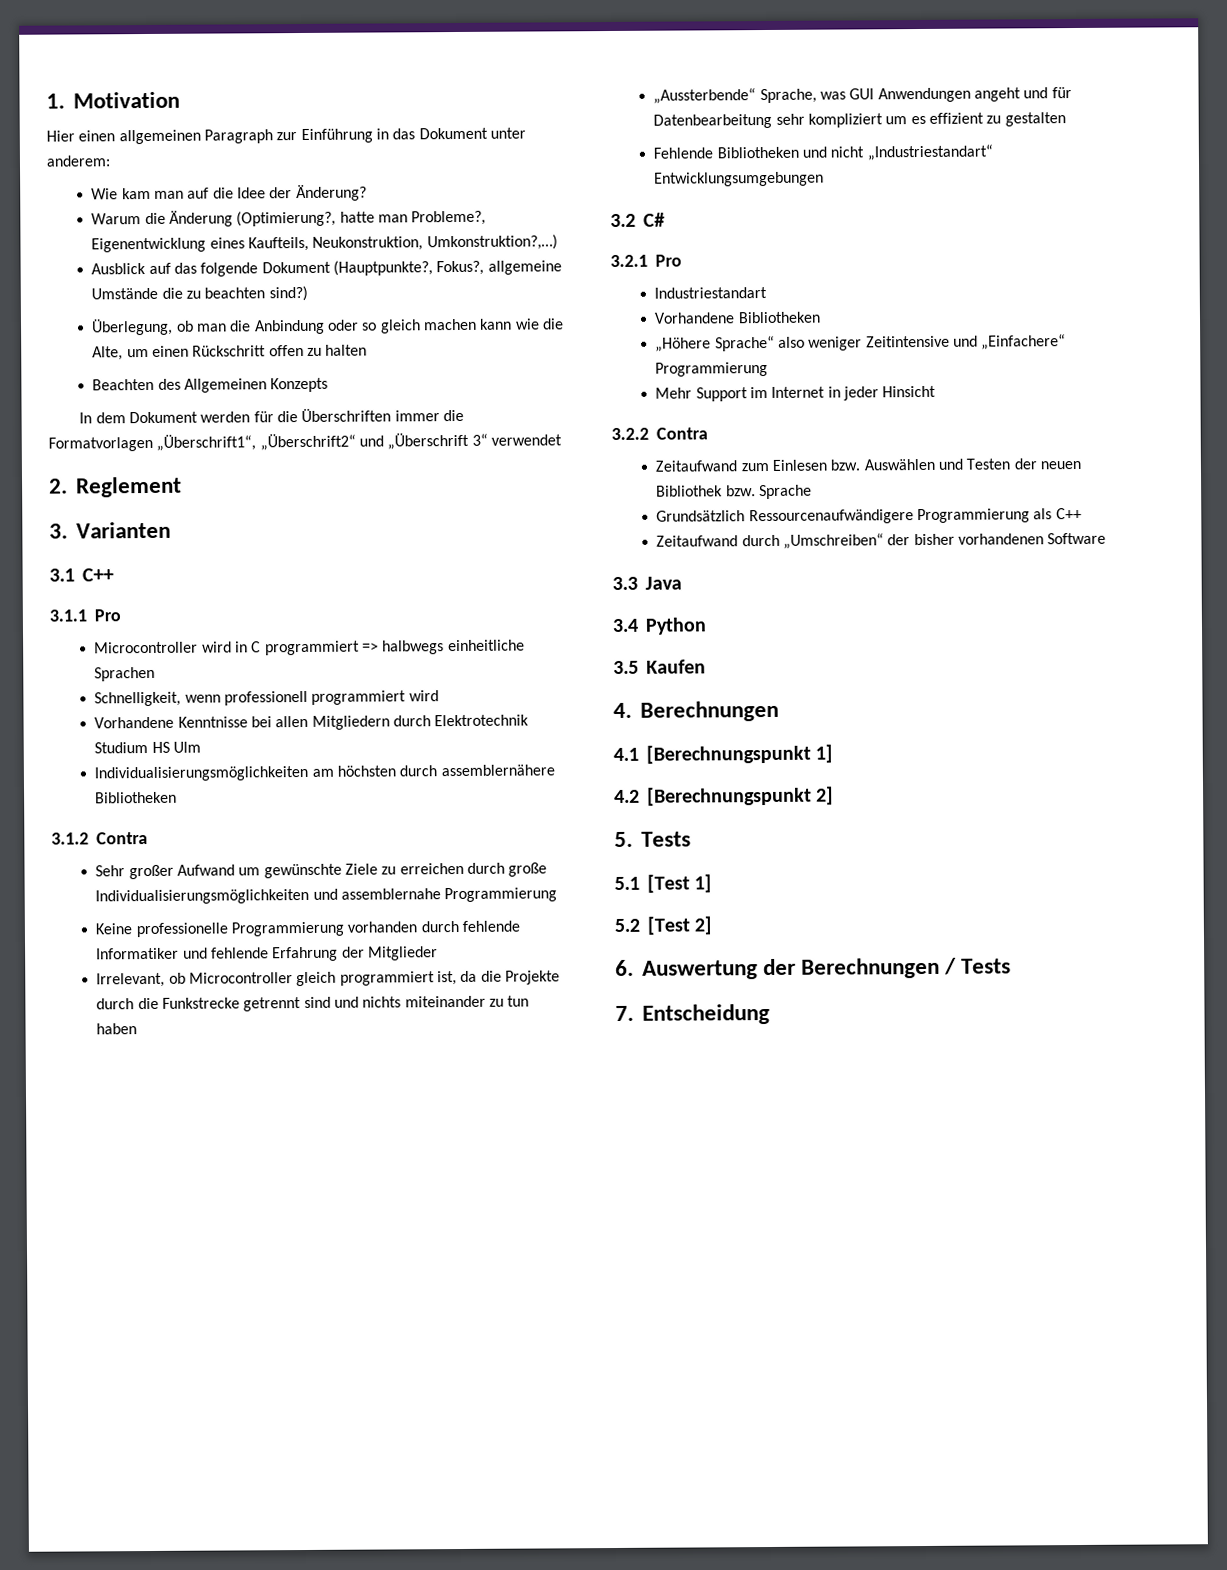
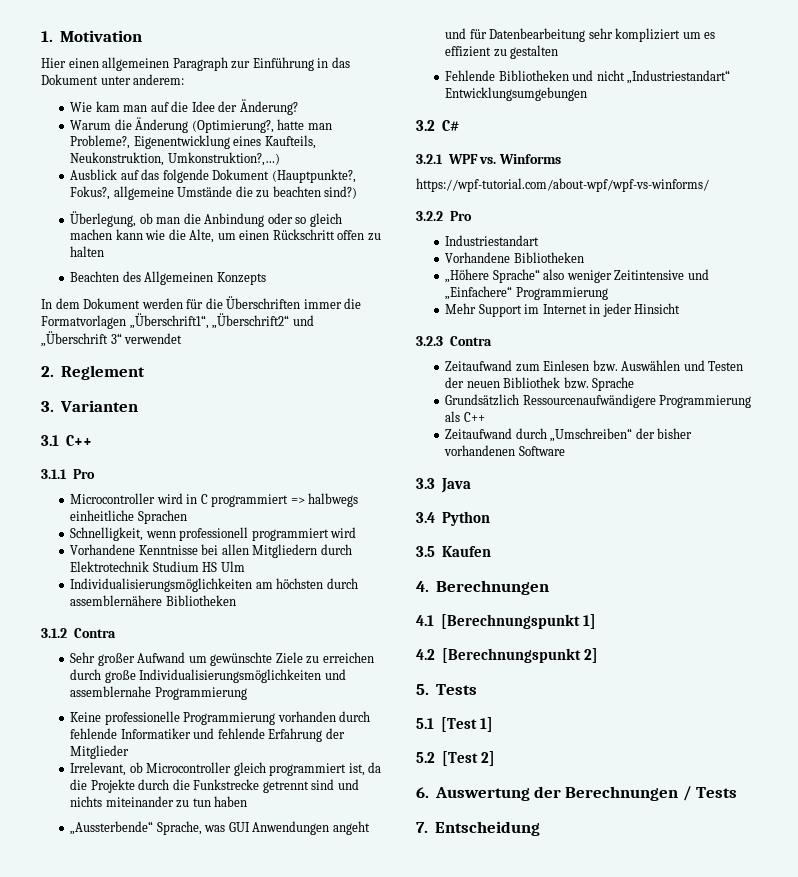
- 3.2.1 Pro
+ 3.2.1 WPF vs. Winforms
+ https://wpf-tutorial.com/about-wpf/wpf-vs-winforms/
+ 3.2.2 Pro
- 3.2.2 Contra
+ 3.2.3 Contra

